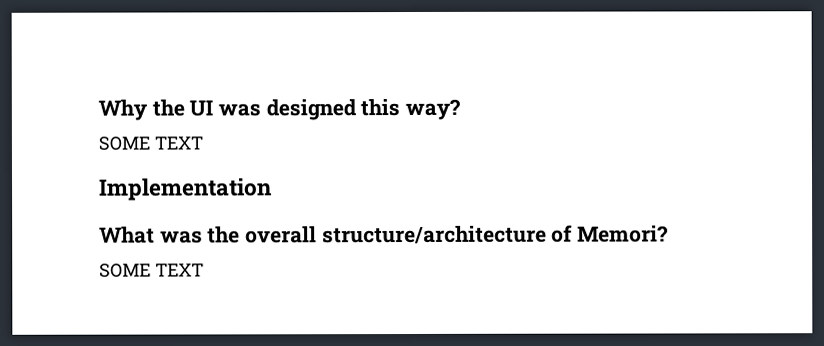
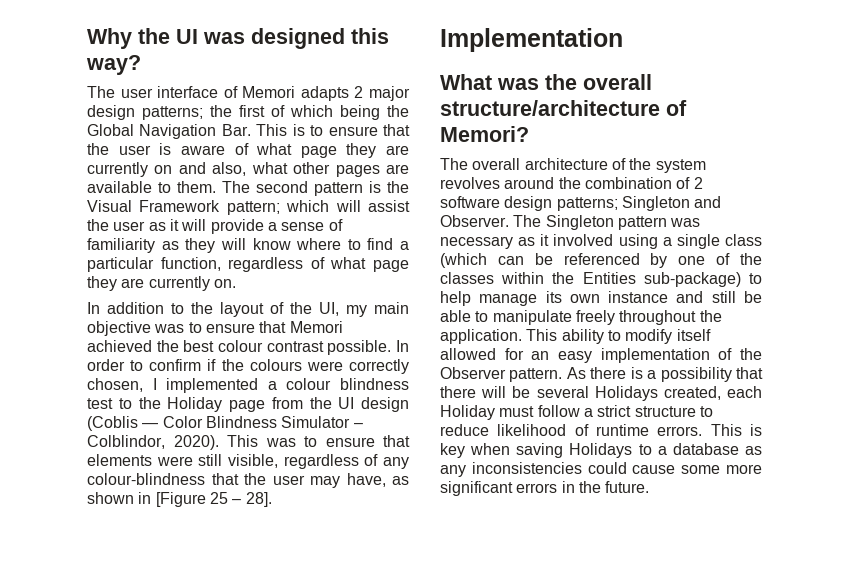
  Why the UI was designed this way?
- SOME TEXT
+ The user interface of Memori adapts 2 major design patterns; the first of which being the Global Navigation Bar. This is to ensure that the user is aware of what page they are currently on and also, what other pages are available to them. The second pattern is the Visual Framework pattern; which will assist the user as it will provide a sense of familiarity as they will know where to find a particular function, regardless of what page they are currently on.
+ In addition to the layout of the UI, my main objective was to ensure that Memori achieved the best colour contrast possible. In order to confirm if the colours were correctly chosen, I implemented a colour blindness test to the Holiday page from the UI design (Coblis — Color Blindness Simulator – Colblindor, 2020). This was to ensure that elements were still visible, regardless of any colour-blindness that the user may have, as shown in [Figure 25 – 28].
  What was the overall structure/architecture of Memori?
- SOME TEXT
+ The overall architecture of the system revolves around the combination of 2 software design patterns; Singleton and Observer. The Singleton pattern was necessary as it involved using a single class (which can be referenced by one of the classes within the Entities sub-package) to help manage its own instance and still be able to manipulate freely throughout the application. This ability to modify itself allowed for an easy implementation of the Observer pattern. As there is a possibility that there will be several Holidays created, each Holiday must follow a strict structure to reduce likelihood of runtime errors. This is key when saving Holidays to a database as any inconsistencies could cause some more significant errors in the future.

